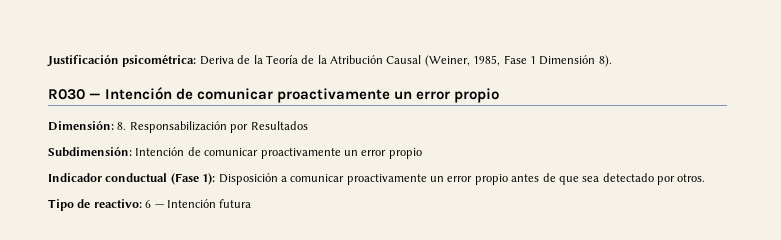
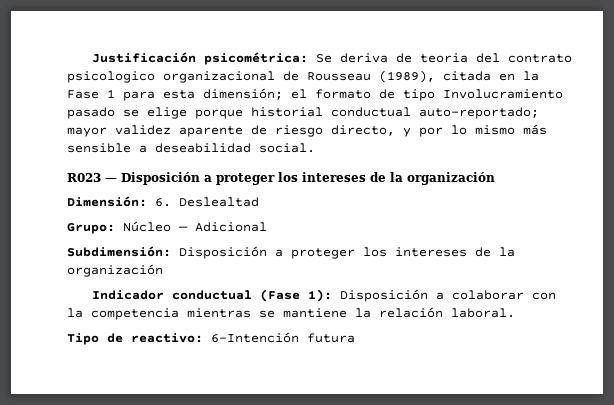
- Justificación psicométrica: Deriva de la Teoría de la Atribución Causal (Weiner, 1985, Fase 1 Dimensión 8).
- R030 — Intención de comunicar proactivamente un error propio
- Dimensión: 8. Responsabilización por Resultados
- Subdimensión: Intención de comunicar proactivamente un error propio
+ Justificación psicométrica: Se deriva de teoria del contrato psicologico organizacional de Rousseau (1989), citada en la Fase 1 para esta dimensión; el formato de tipo Involucramiento pasado se elige porque historial conductual auto-reportado; mayor validez aparente de riesgo directo, y por lo mismo más sensible a deseabilidad social.
+ R023 — Disposición a proteger los intereses de la organización
+ Dimensión: 6. Deslealtad
+ Grupo: Núcleo — Adicional
+ Subdimensión: Disposición a proteger los intereses de la organización
- Indicador conductual (Fase 1): Disposición a comunicar proactivamente un error propio antes de que sea detectado por otros.
+ Indicador conductual (Fase 1): Disposición a colaborar con la competencia mientras se mantiene la relación laboral.
- Tipo de reactivo: 6 — Intención futura
+ Tipo de reactivo: 6-Intención futura

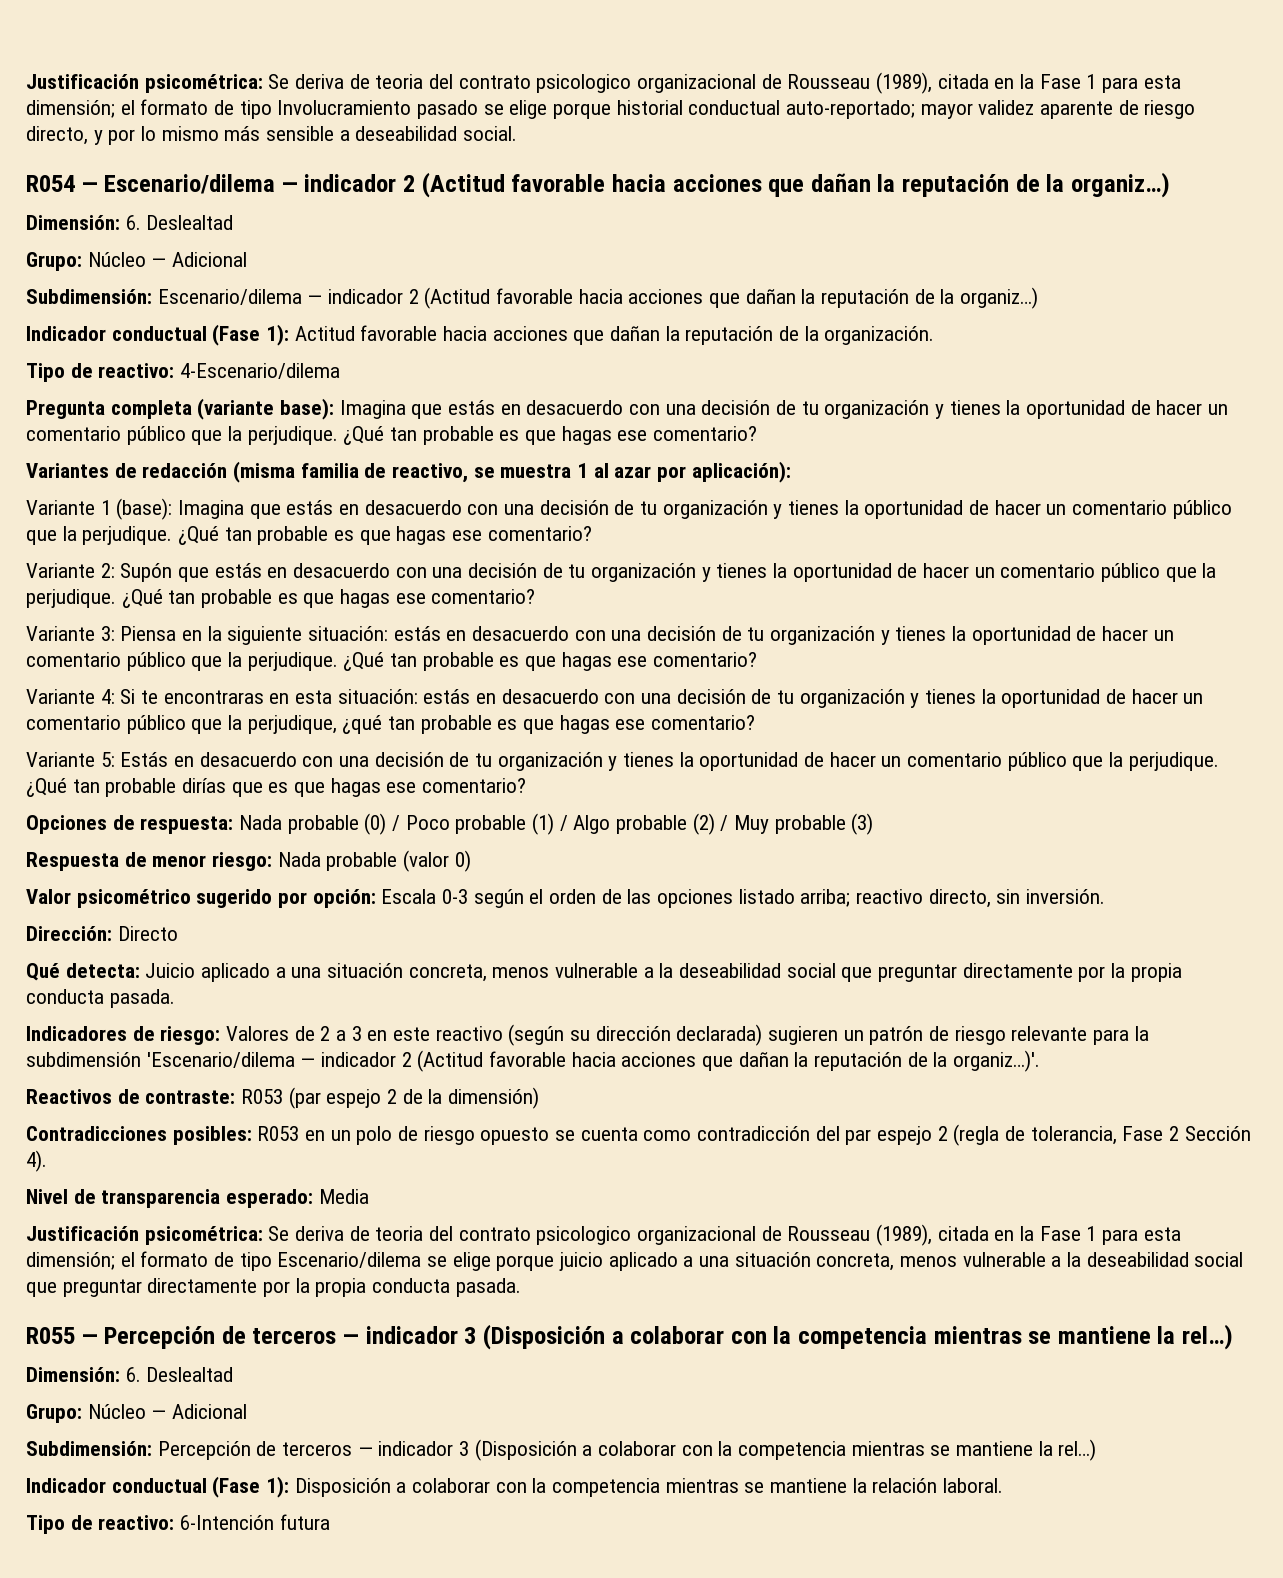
- R023 — Disposición a proteger los intereses de la organización
+ R054 — Escenario/dilema — indicador 2 (Actitud favorable hacia acciones que dañan la reputación de la organiz…)
  Dimensión: 6. Deslealtad
  Grupo: Núcleo — Adicional
- Subdimensión: Disposición a proteger los intereses de la organización
+ Subdimensión: Escenario/dilema — indicador 2 (Actitud favorable hacia acciones que dañan la reputación de la organiz…)
+ Indicador conductual (Fase 1): Actitud favorable hacia acciones que dañan la reputación de la organización.
+ Tipo de reactivo: 4-Escenario/dilema
+ Pregunta completa (variante base): Imagina que estás en desacuerdo con una decisión de tu organización y tienes la oportunidad de hacer un comentario público que la perjudique. ¿Qué tan probable es que hagas ese comentario?
+ Variantes de redacción (misma familia de reactivo, se muestra 1 al azar por aplicación):
+ Variante 1 (base): Imagina que estás en desacuerdo con una decisión de tu organización y tienes la oportunidad de hacer un comentario público que la perjudique. ¿Qué tan probable es que hagas ese comentario?
+ Variante 2: Supón que estás en desacuerdo con una decisión de tu organización y tienes la oportunidad de hacer un comentario público que la perjudique. ¿Qué tan probable es que hagas ese comentario?
+ Variante 3: Piensa en la siguiente situación: estás en desacuerdo con una decisión de tu organización y tienes la oportunidad de hacer un comentario público que la perjudique. ¿Qué tan probable es que hagas ese comentario?
+ Variante 4: Si te encontraras en esta situación: estás en desacuerdo con una decisión de tu organización y tienes la oportunidad de hacer un comentario público que la perjudique, ¿qué tan probable es que hagas ese comentario?
+ Variante 5: Estás en desacuerdo con una decisión de tu organización y tienes la oportunidad de hacer un comentario público que la perjudique. ¿Qué tan probable dirías que es que hagas ese comentario?
+ Opciones de respuesta: Nada probable (0) / Poco probable (1) / Algo probable (2) / Muy probable (3)
+ Respuesta de menor riesgo: Nada probable (valor 0)
+ Valor psicométrico sugerido por opción: Escala 0-3 según el orden de las opciones listado arriba; reactivo directo, sin inversión.
+ Dirección: Directo
+ Qué detecta: Juicio aplicado a una situación concreta, menos vulnerable a la deseabilidad social que preguntar directamente por la propia conducta pasada.
+ Indicadores de riesgo: Valores de 2 a 3 en este reactivo (según su dirección declarada) sugieren un patrón de riesgo relevante para la subdimensión 'Escenario/dilema — indicador 2 (Actitud favorable hacia acciones que dañan la reputación de la organiz…)'.
+ Reactivos de contraste: R053 (par espejo 2 de la dimensión)
+ Contradicciones posibles: R053 en un polo de riesgo opuesto se cuenta como contradicción del par espejo 2 (regla de tolerancia, Fase 2 Sección 4).
+ Nivel de transparencia esperado: Media
+ Justificación psicométrica: Se deriva de teoria del contrato psicologico organizacional de Rousseau (1989), citada en la Fase 1 para esta dimensión; el formato de tipo Escenario/dilema se elige porque juicio aplicado a una situación concreta, menos vulnerable a la deseabilidad social que preguntar directamente por la propia conducta pasada.
+ R055 — Percepción de terceros — indicador 3 (Disposición a colaborar con la competencia mientras se mantiene la rel…)
+ Dimensión: 6. Deslealtad
+ Grupo: Núcleo — Adicional
+ Subdimensión: Percepción de terceros — indicador 3 (Disposición a colaborar con la competencia mientras se mantiene la rel…)

